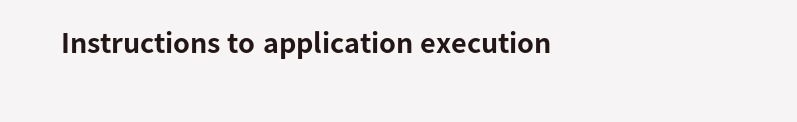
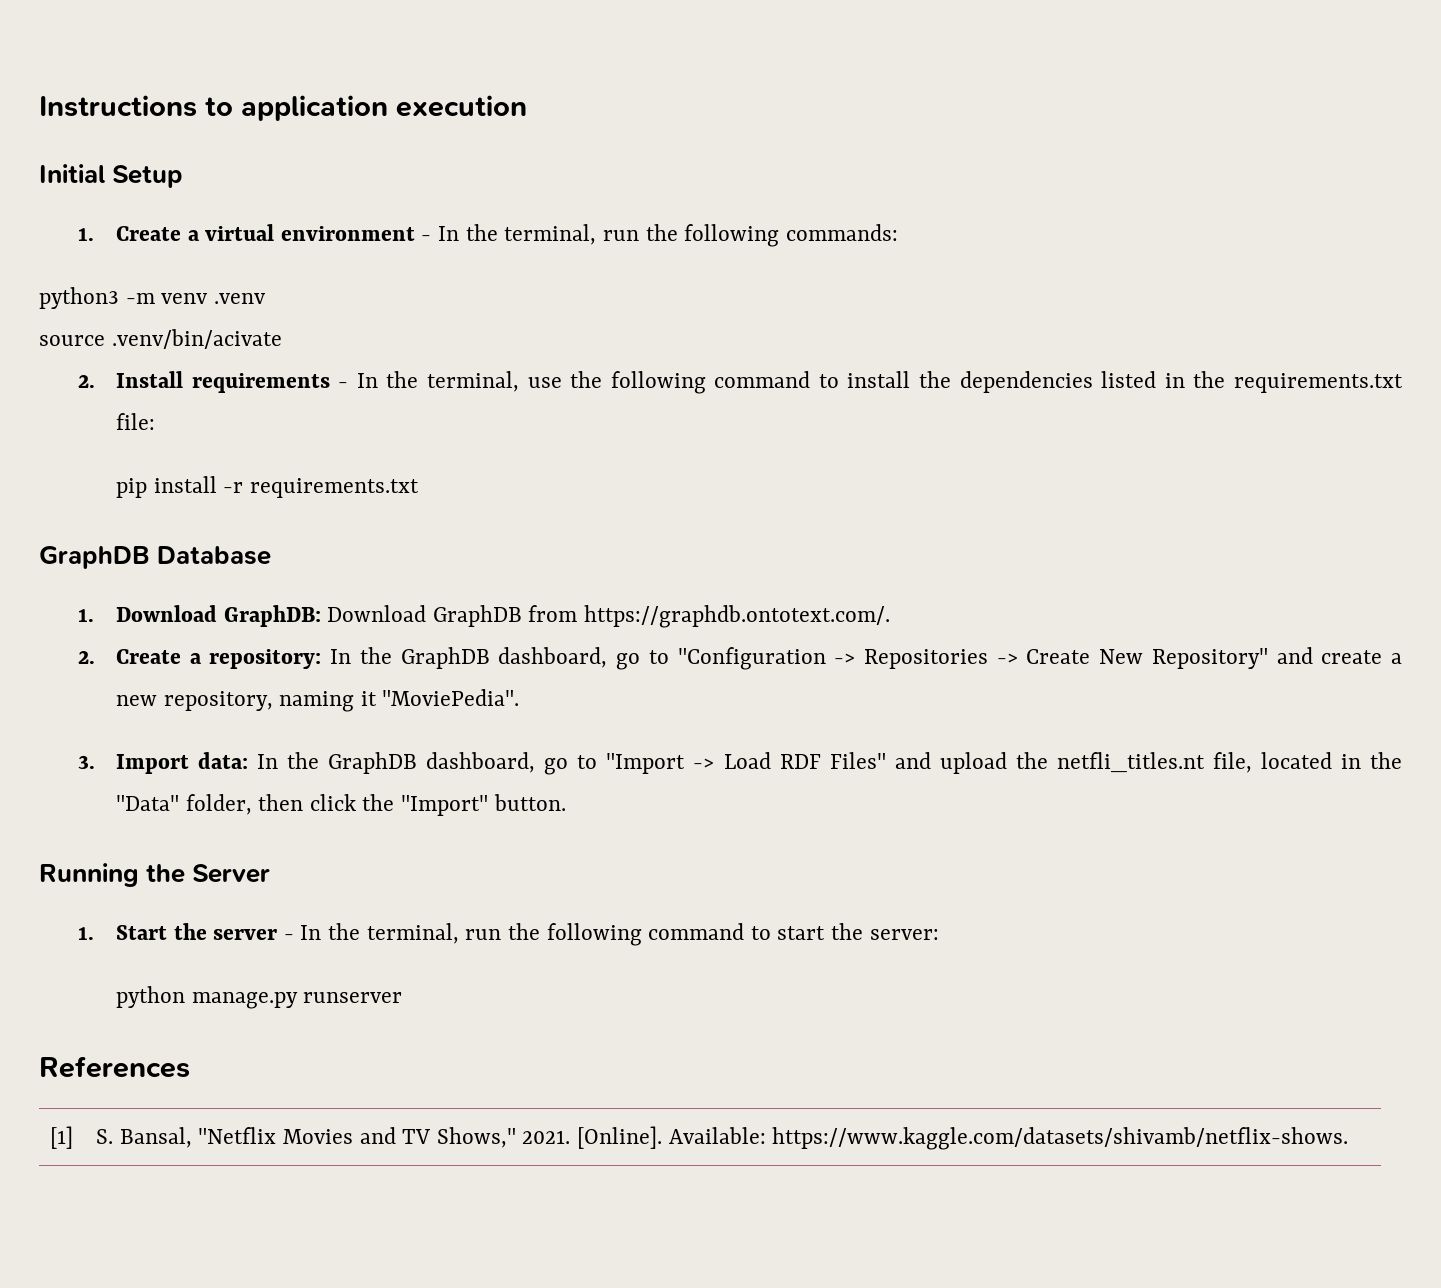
+ Initial Setup
+ 1. Create a virtual environment - In the terminal, run the following commands:
+ python3 -m venv .venv
+ source .venv/bin/acivate
+ 2. Install requirements - In the terminal, use the following command to install the dependencies listed in the requirements.txt file:
+ pip install -r requirements.txt
+ GraphDB Database
+ 1. Download GraphDB: Download GraphDB from https://graphdb.ontotext.com/.
+ 2. Create a repository: In the GraphDB dashboard, go to "Configuration -> Repositories -> Create New Repository" and create a new repository, naming it "MoviePedia".
+ 3. Import data: In the GraphDB dashboard, go to "Import -> Load RDF Files" and upload the netfli_titles.nt file, located in the "Data" folder, then click the "Import" button.
+ Running the Server
+ 1. Start the server - In the terminal, run the following command to start the server:
+ python manage.py runserver
+ References
+ [1] | S. Bansal, "Netflix Movies and TV Shows," 2021. [Online]. Available: https://www.kaggle.com/datasets/shivamb/netflix-shows.

